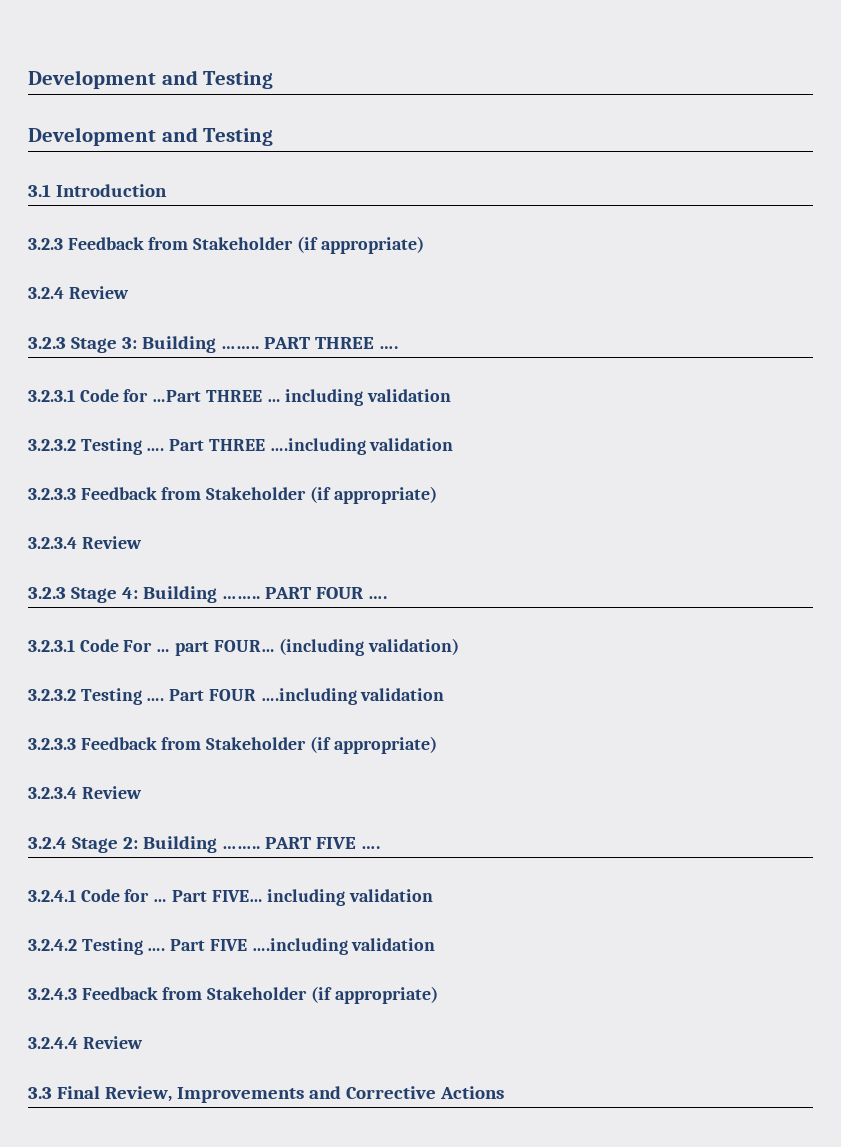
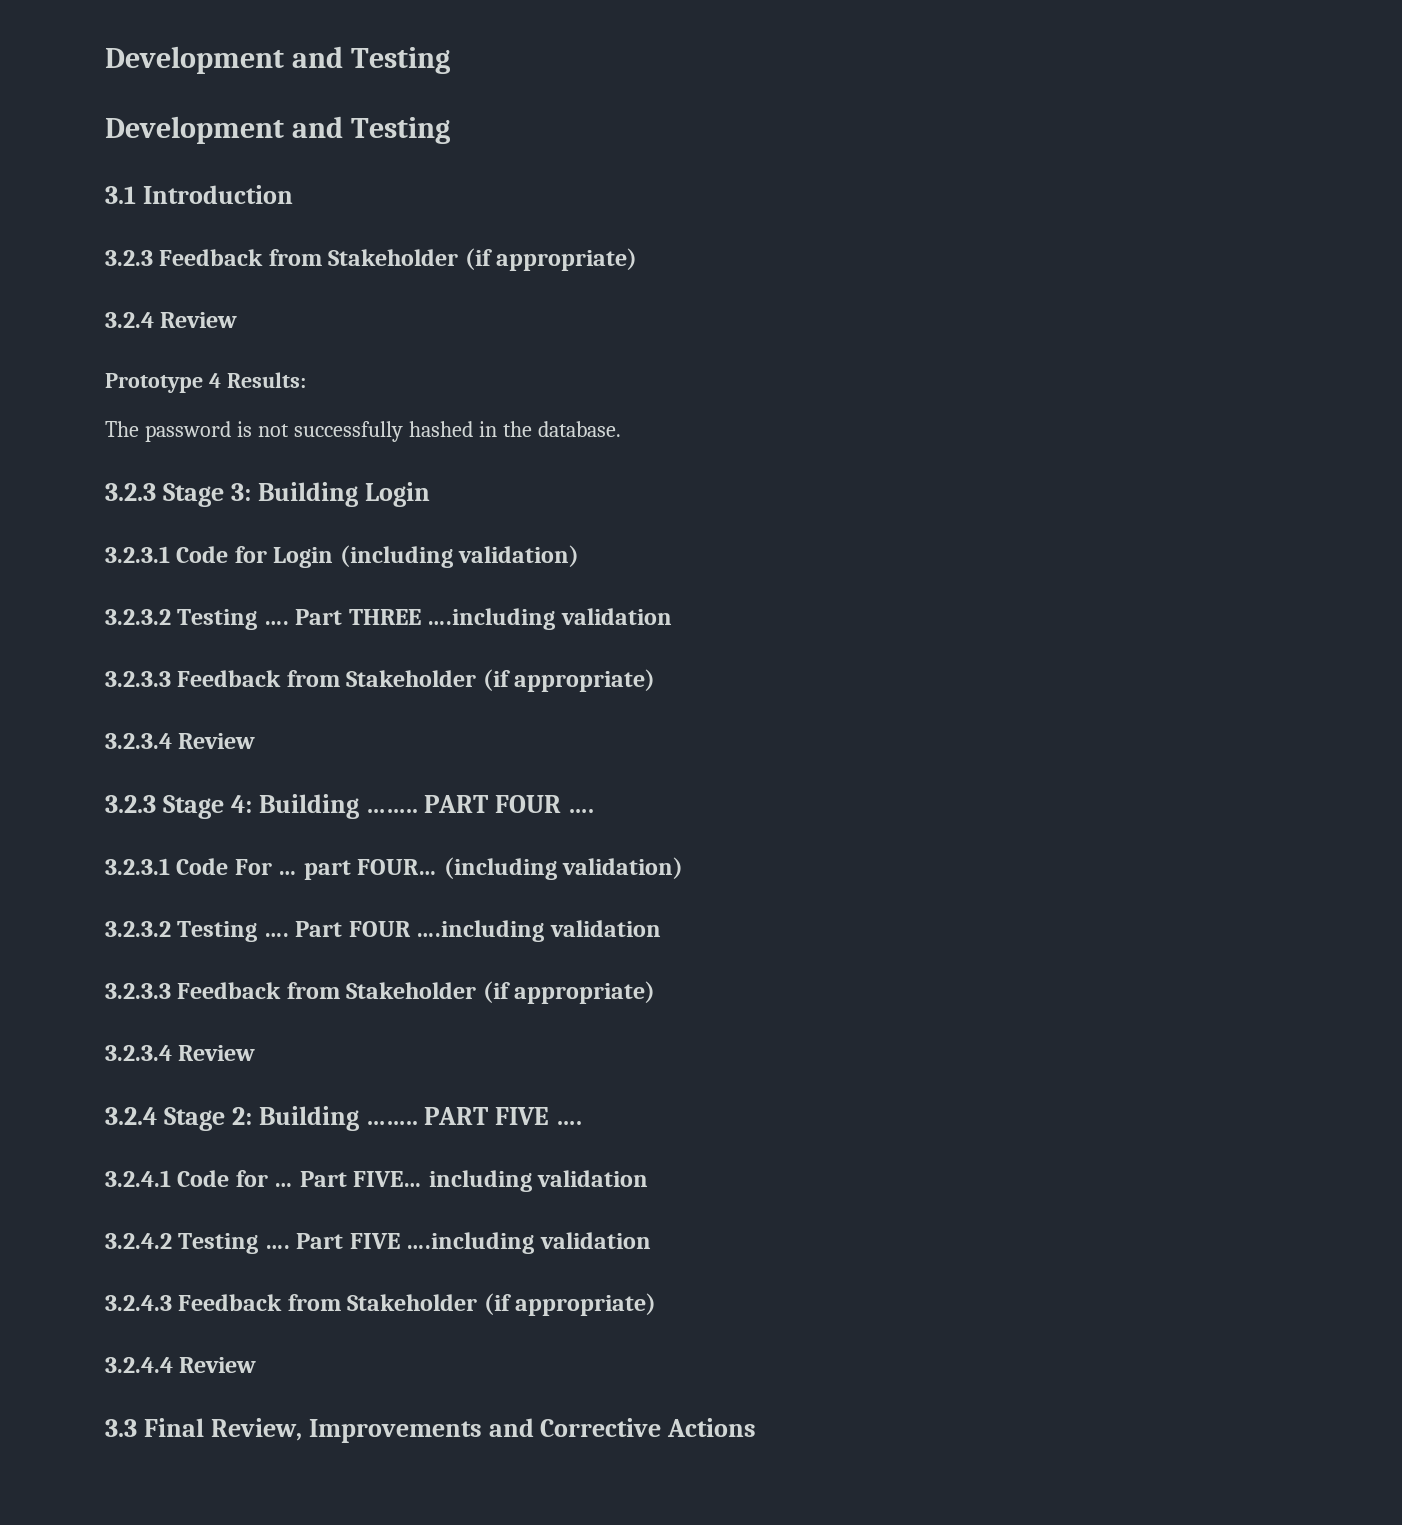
+ Prototype 4 Results:
+ The password is not successfully hashed in the database.
- 3.2.3 Stage 3: Building …….. PART THREE ….
+ 3.2.3 Stage 3: Building Login
- 3.2.3.1 Code for …Part THREE … including validation
+ 3.2.3.1 Code for Login (including validation)

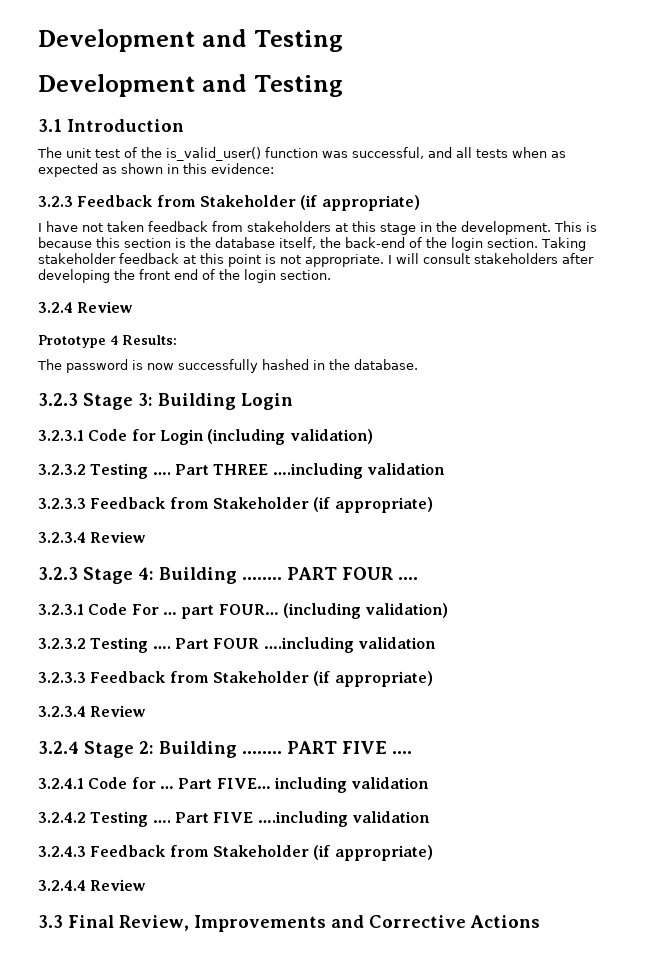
+ The unit test of the is_valid_user() function was successful, and all tests when as expected as shown in this evidence:
+ I have not taken feedback from stakeholders at this stage in the development. This is because this section is the database itself, the back-end of the login section. Taking stakeholder feedback at this point is not appropriate. I will consult stakeholders after developing the front end of the login section.
- The password is not successfully hashed in the database.
+ The password is now successfully hashed in the database.

